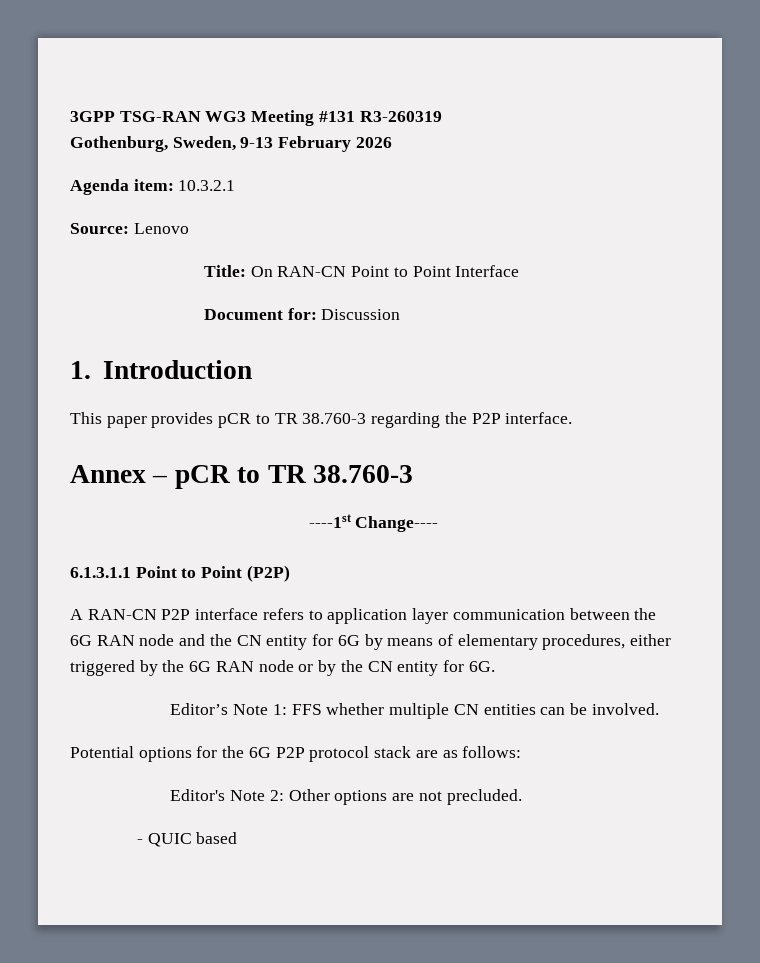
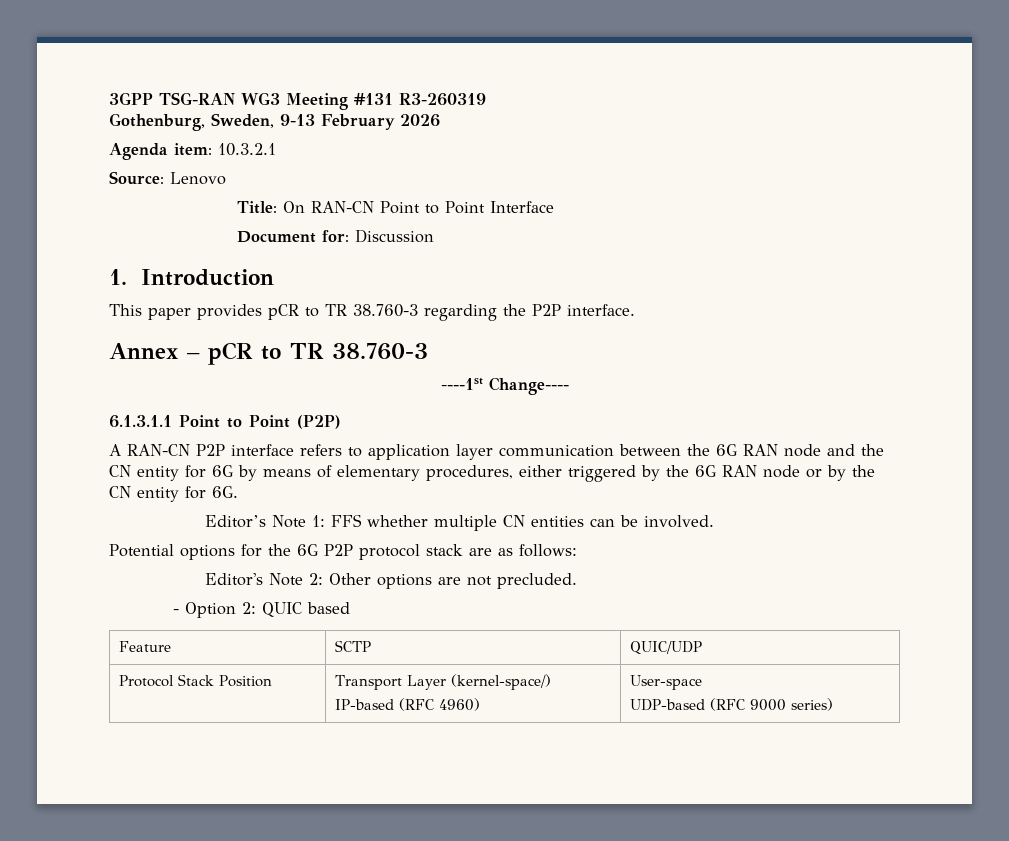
- - QUIC based
+ - Option 2: QUIC based
+ Feature | SCTP | QUIC/UDP
+ Protocol Stack Position | Transport Layer (kernel-space/)
+ IP-based (RFC 4960) | User-space
+ UDP-based (RFC 9000 series)

